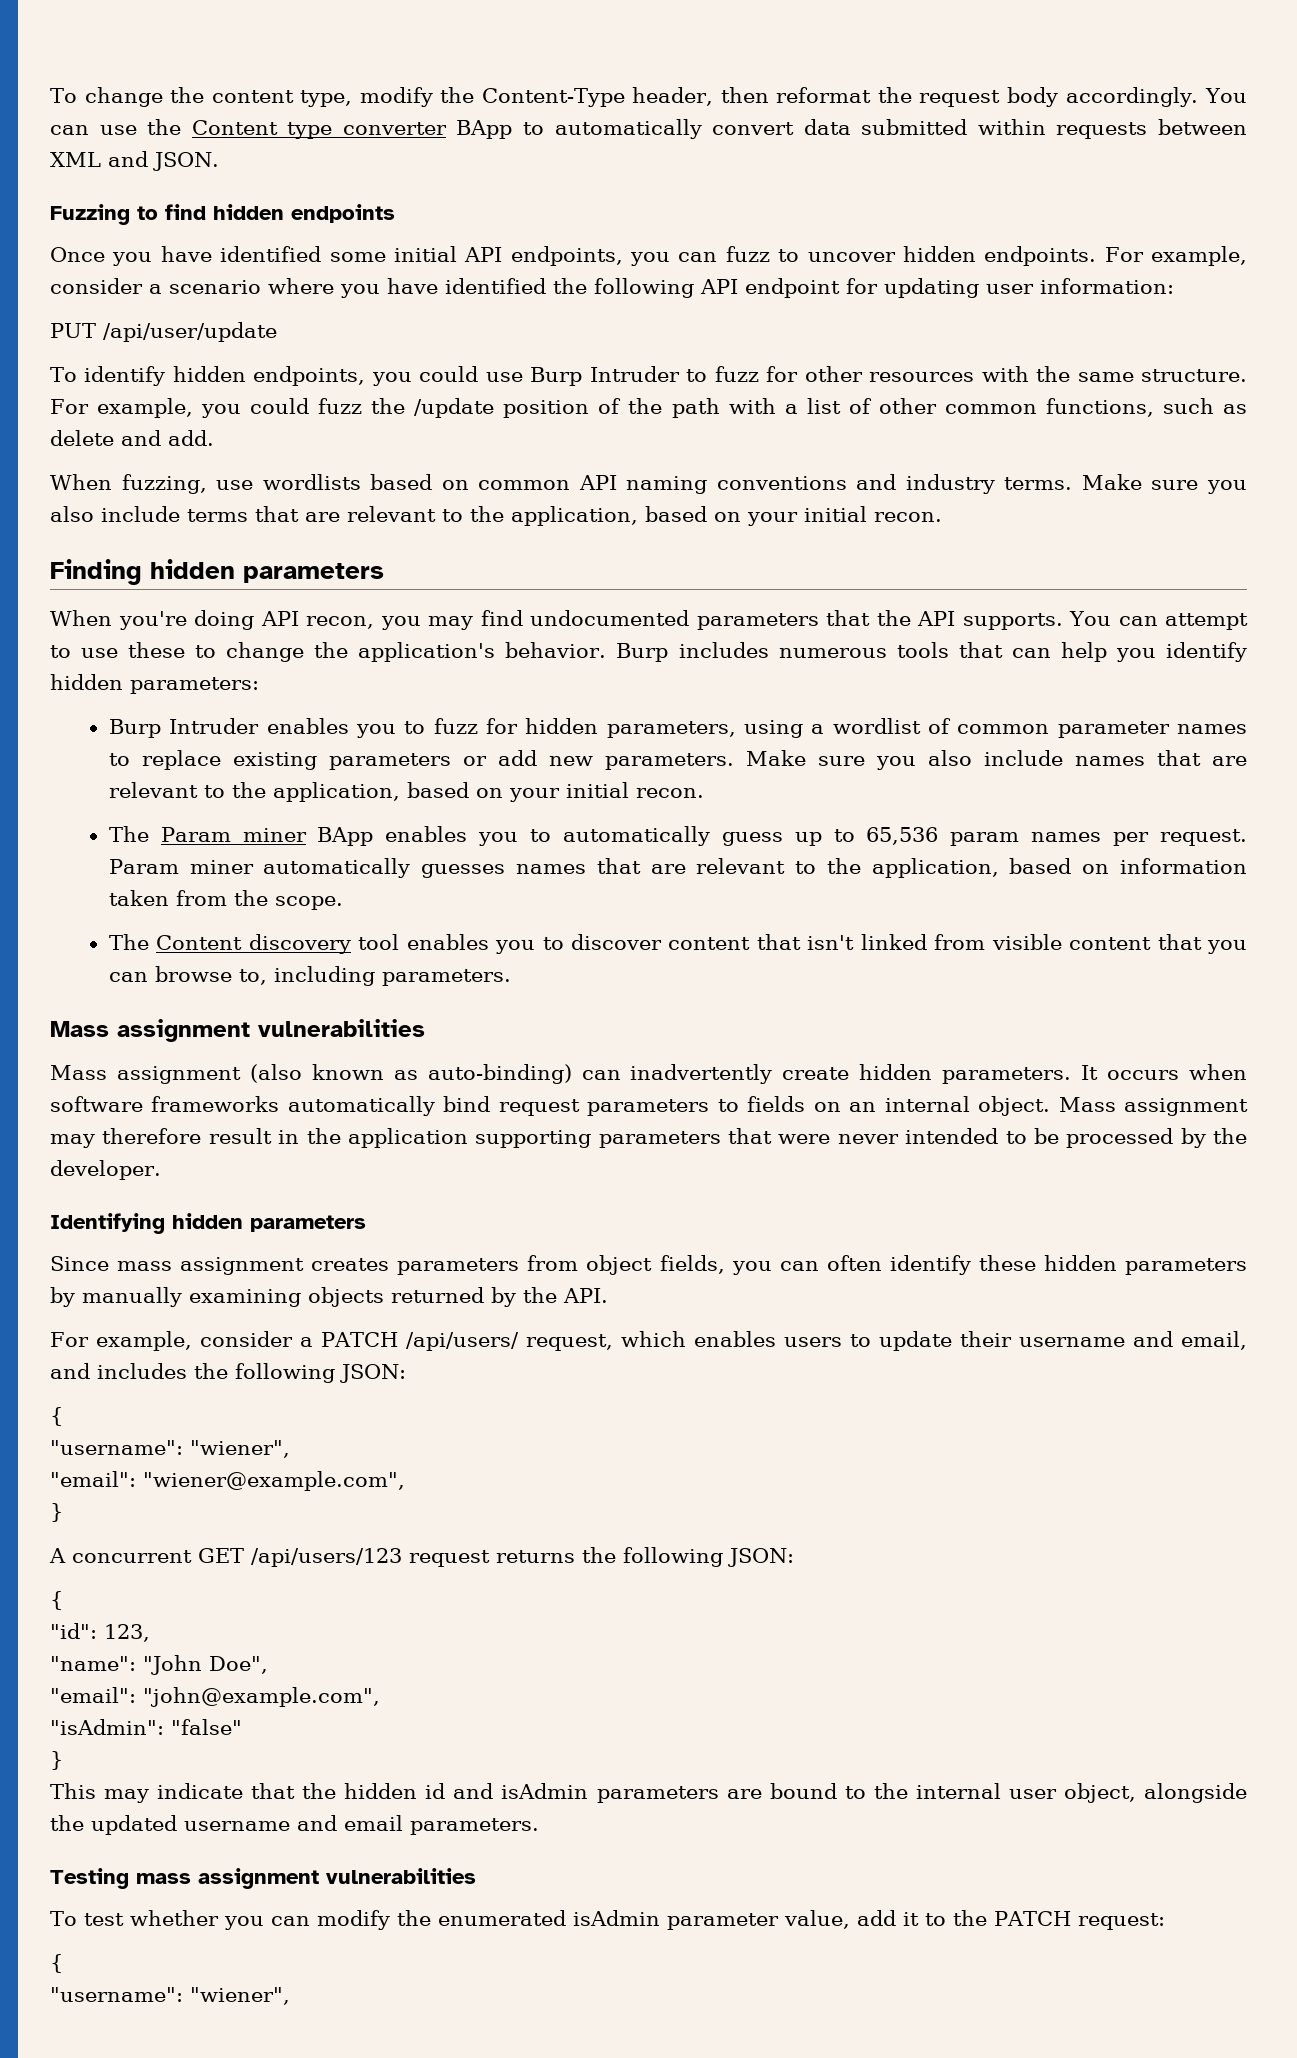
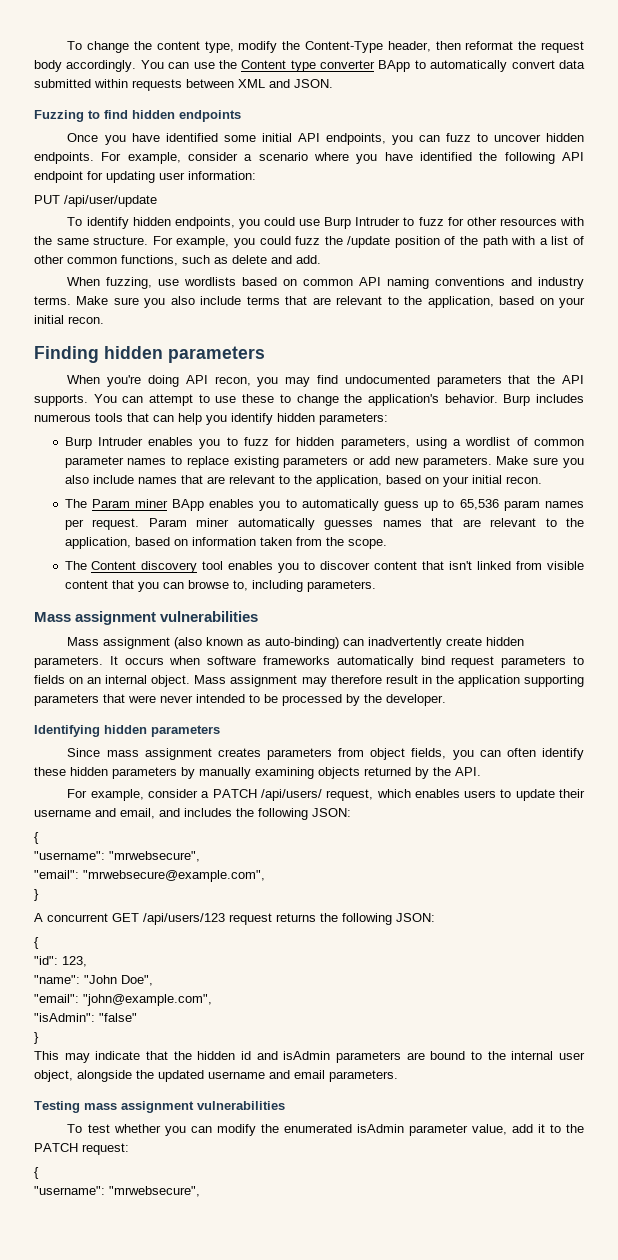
  For example, consider a PATCH /api/users/ request, which enables users to update their username and email, and includes the following JSON:
  {
- "username": "wiener",
- "email": "wiener@example.com",
+ "username": "mrwebsecure",
+ "email": "mrwebsecure@example.com",
  To test whether you can modify the enumerated isAdmin parameter value, add it to the PATCH request:
  {
- "username": "wiener",
+ "username": "mrwebsecure",

